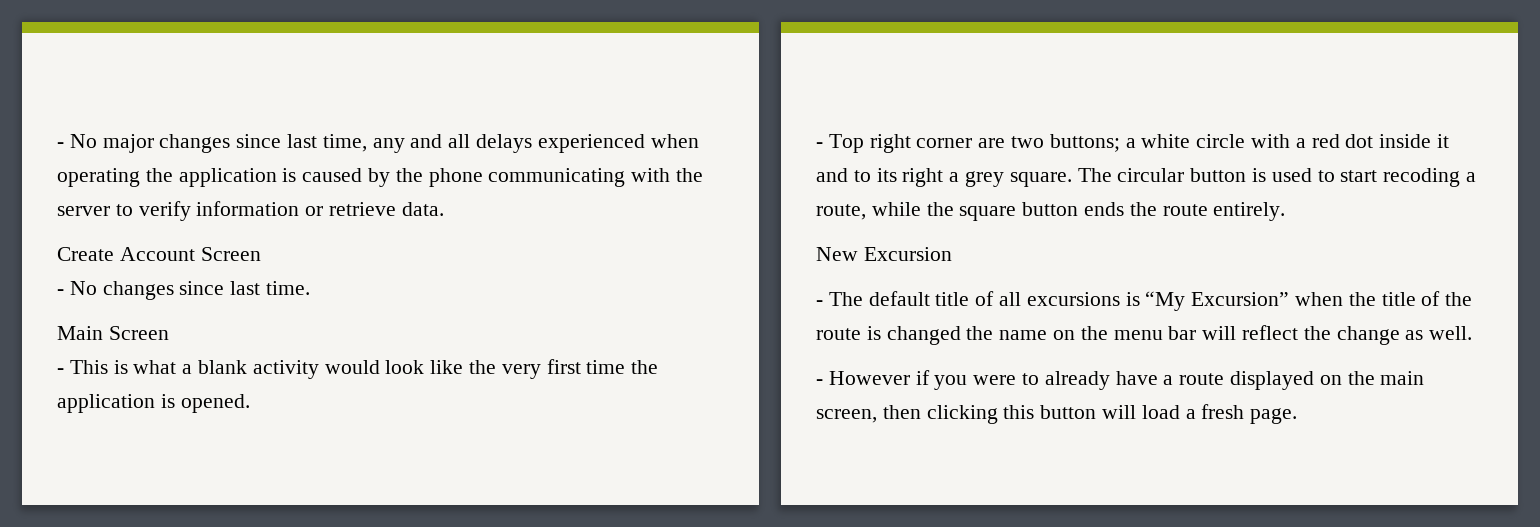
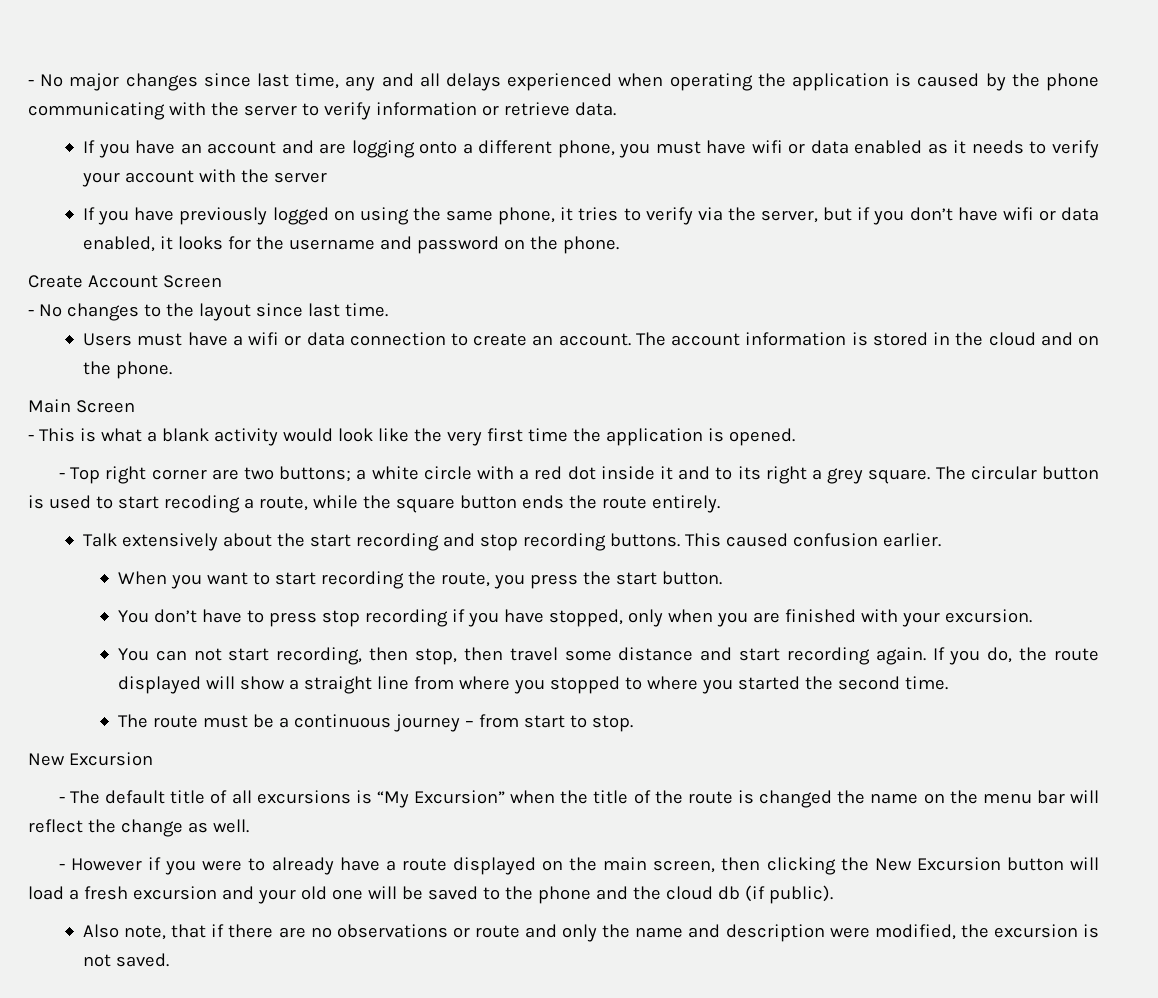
+ If you have an account and are logging onto a different phone, you must have wifi or data enabled as it needs to verify your account with the server
+ If you have previously logged on using the same phone, it tries to verify via the server, but if you don’t have wifi or data enabled, it looks for the username and password on the phone.
- - No changes since last time.
+ - No changes to the layout since last time.
+ Users must have a wifi or data connection to create an account. The account information is stored in the cloud and on the phone.
+ Talk extensively about the start recording and stop recording buttons. This caused confusion earlier.
+ When you want to start recording the route, you press the start button.
+ You don’t have to press stop recording if you have stopped, only when you are finished with your excursion.
+ You can not start recording, then stop, then travel some distance and start recording again. If you do, the route displayed will show a straight line from where you stopped to where you started the second time.
+ The route must be a continuous journey – from start to stop.
- - However if you were to already have a route displayed on the main screen, then clicking this button will load a fresh page.
+ - However if you were to already have a route displayed on the main screen, then clicking the New Excursion button will load a fresh excursion and your old one will be saved to the phone and the cloud db (if public).
+ Also note, that if there are no observations or route and only the name and description were modified, the excursion is not saved.

